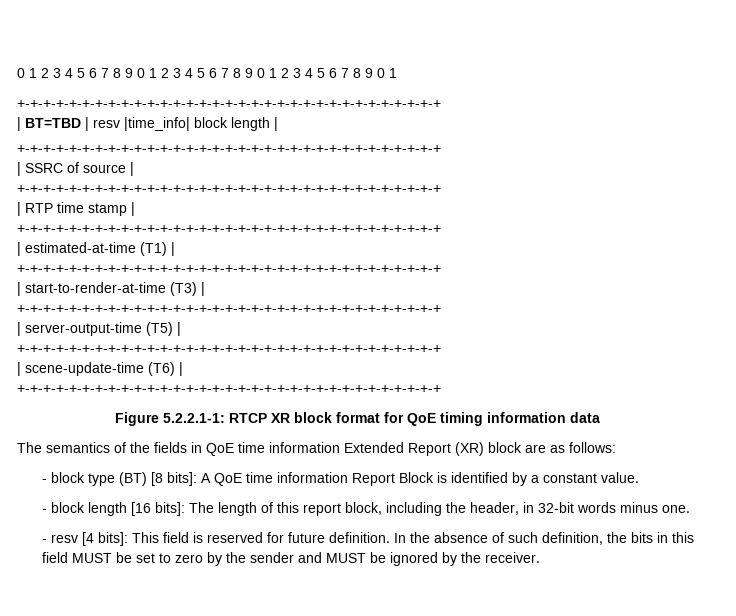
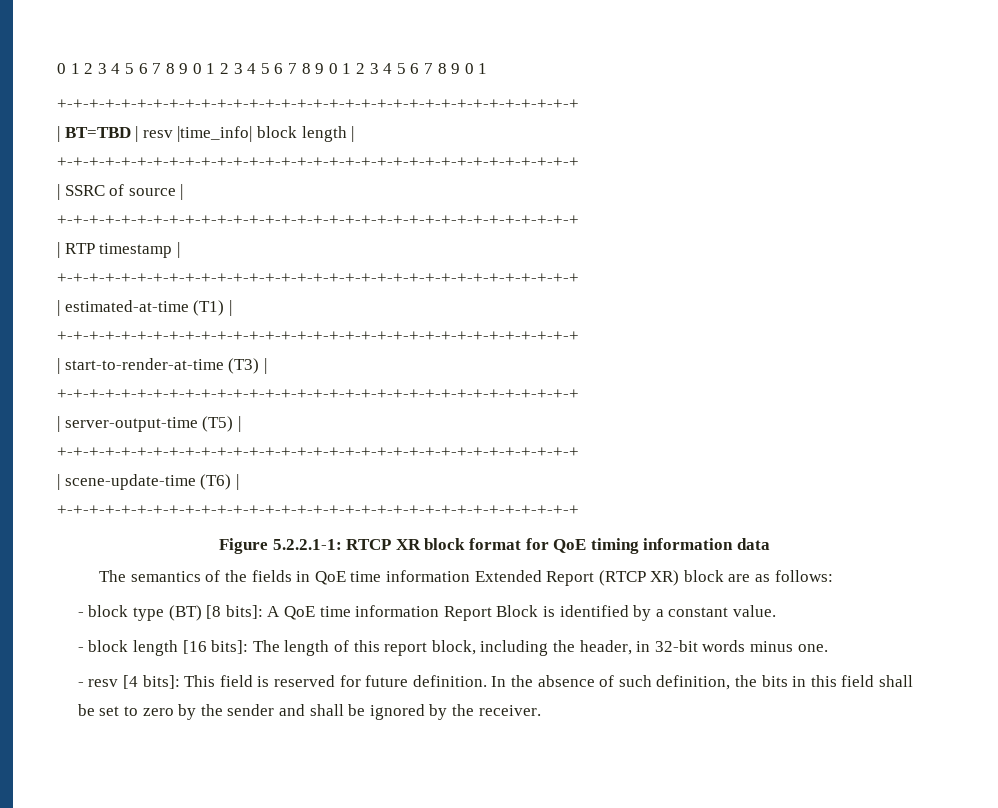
- | RTP time stamp |
+ | RTP timestamp |
- The semantics of the fields in QoE time information Extended Report (XR) block are as follows:
+ The semantics of the fields in QoE time information Extended Report (RTCP XR) block are as follows:
- In the absence of such definition, the bits in this field MUST be set to zero by the sender and MUST be ignored by the receiver.
+ In the absence of such definition, the bits in this field shall be set to zero by the sender and shall be ignored by the receiver.

